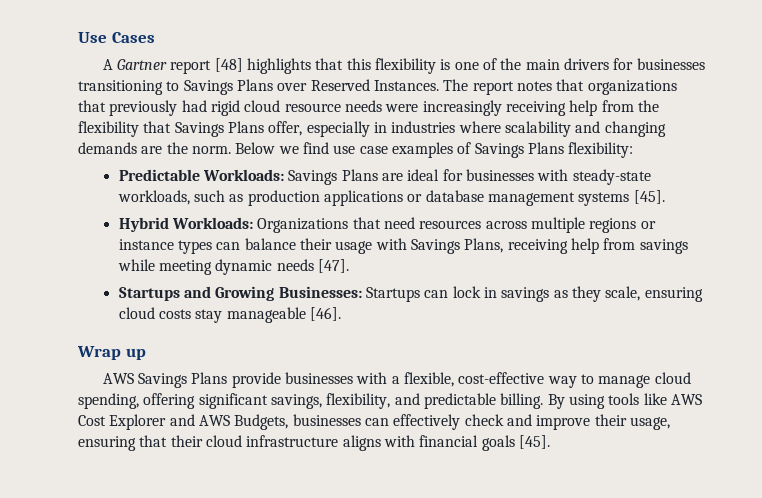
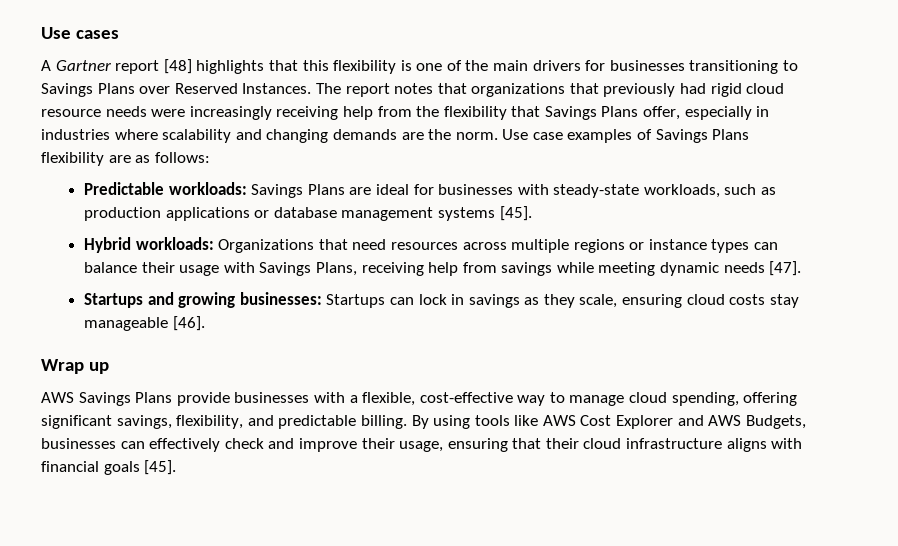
- Use Cases
+ Use cases
- Below we find use case examples of Savings Plans flexibility:
+ Use case examples of Savings Plans flexibility are as follows:
- Predictable Workloads: Savings Plans are ideal for businesses with steady-state workloads, such as production applications or database management systems [45].
+ Predictable workloads: Savings Plans are ideal for businesses with steady-state workloads, such as production applications or database management systems [45].
- Hybrid Workloads: Organizations that need resources across multiple regions or instance types can balance their usage with Savings Plans, receiving help from savings while meeting dynamic needs [47].
+ Hybrid workloads: Organizations that need resources across multiple regions or instance types can balance their usage with Savings Plans, receiving help from savings while meeting dynamic needs [47].
- Startups and Growing Businesses: Startups can lock in savings as they scale, ensuring cloud costs stay manageable [46].
+ Startups and growing businesses: Startups can lock in savings as they scale, ensuring cloud costs stay manageable [46].

